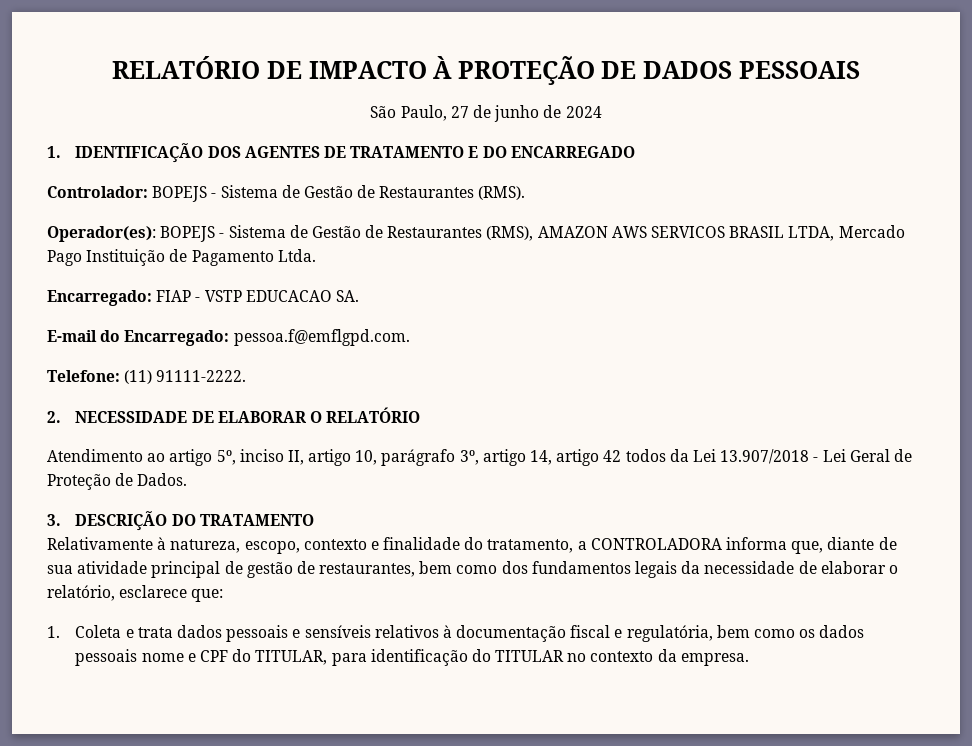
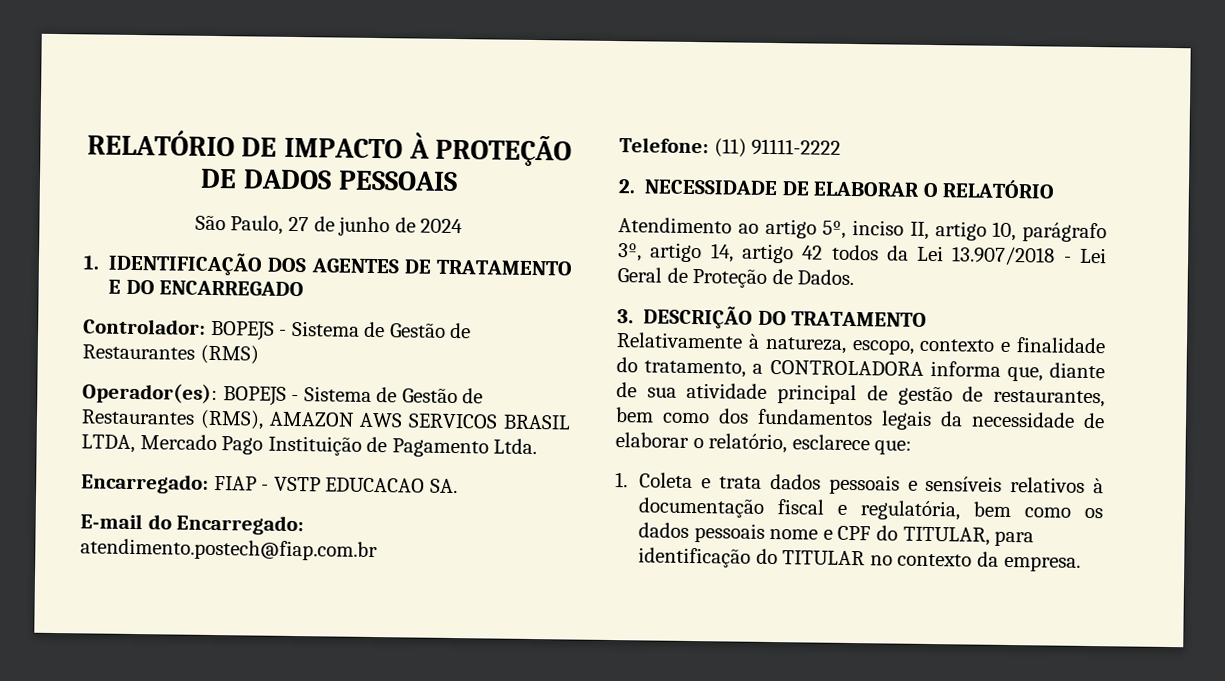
- Controlador: BOPEJS - Sistema de Gestão de Restaurantes (RMS).
+ Controlador: BOPEJS - Sistema de Gestão de Restaurantes (RMS)
- E-mail do Encarregado: pessoa.f@emflgpd.com.
+ E-mail do Encarregado: atendimento.postech@fiap.com.br
- Telefone: (11) 91111-2222.
+ Telefone: (11) 91111-2222

